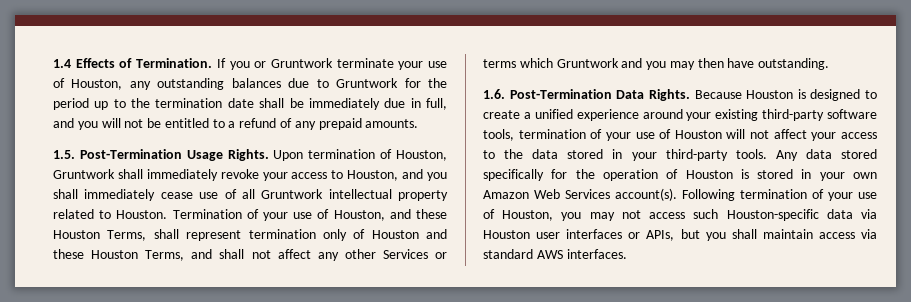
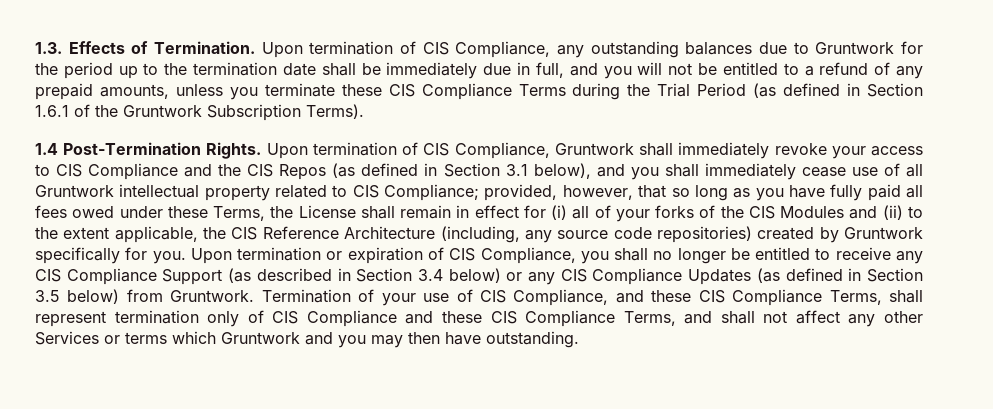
- 1.4 Effects of Termination.
+ 1.3. Effects of Termination.
- If you or Gruntwork terminate your use of Houston, any outstanding balances due to Gruntwork for the period up to the termination date shall be immediately due in full, and you will not be entitled to a refund of any prepaid amounts.
- 1.5. Post-Termination Usage Rights.
+ Upon termination of CIS Compliance, any outstanding balances due to Gruntwork for the period up to the termination date shall be immediately due in full, and you will not be entitled to a refund of any prepaid amounts, unless you terminate these CIS Compliance Terms during the Trial Period (as defined in Section 1.6.1 of the Gruntwork Subscription Terms).
+ 1.4 Post-Termination Rights.
- Upon termination of Houston, Gruntwork shall immediately revoke your access to Houston, and you shall immediately cease use of all Gruntwork intellectual property related to Houston.
+ Upon termination of CIS Compliance, Gruntwork shall immediately revoke your access to CIS Compliance and the CIS Repos (as defined in Section 3.1 below), and you shall immediately cease use of all Gruntwork intellectual property related to CIS Compliance; provided, however, that so long as you have fully paid all fees owed under these Terms, the License shall remain in effect for (i) all of your forks of the CIS Modules and (ii) to the extent applicable, the CIS Reference Architecture (including, any source code repositories) created by Gruntwork specifically for you. Upon termination or expiration of CIS Compliance, you shall no longer be entitled to receive any CIS Compliance Support (as described in Section 3.4 below) or any CIS Compliance Updates (as defined in Section 3.5 below) from Gruntwork.
- Termination of your use of Houston, and these Houston Terms, shall represent termination only of Houston and these Houston Terms, and shall not affect any other Services or terms which Gruntwork and you may then have outstanding.
+ Termination of your use of CIS Compliance, and these CIS Compliance Terms, shall represent termination only of CIS Compliance and these CIS Compliance Terms, and shall not affect any other Services or terms which Gruntwork and you may then have outstanding.
- 1.6. Post-Termination Data Rights. Because Houston is designed to create a unified experience around your existing third-party software tools, termination of your use of Houston will not affect your access to the data stored in your third-party tools. Any data stored specifically for the operation of Houston is stored in your own Amazon Web Services account(s). Following termination of your use of Houston, you may not access such Houston-specific data via Houston user interfaces or APIs, but you shall maintain access via standard AWS interfaces.

